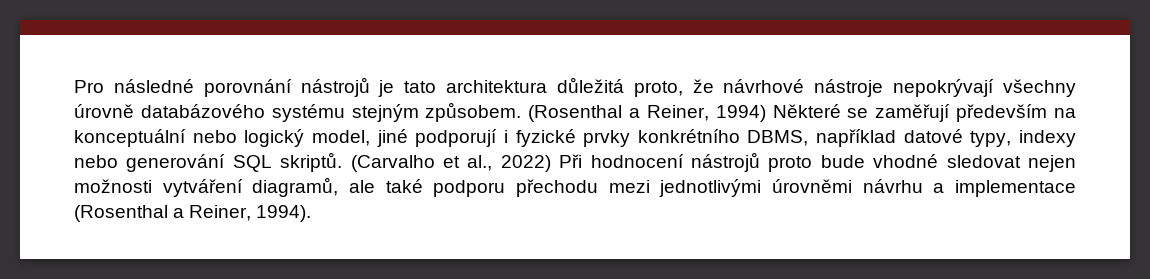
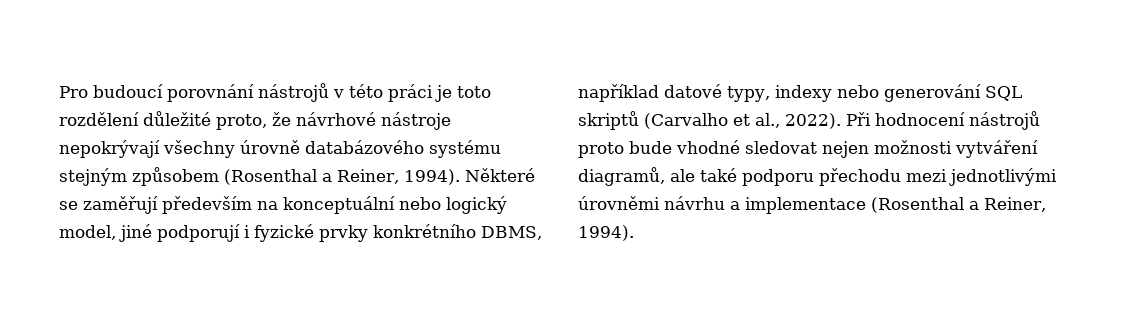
- Pro následné porovnání nástrojů je tato architektura důležitá proto, že návrhové nástroje nepokrývají všechny úrovně databázového systému stejným způsobem. (Rosenthal a Reiner, 1994) Některé se zaměřují především na konceptuální nebo logický model, jiné podporují i fyzické prvky konkrétního DBMS, například datové typy, indexy nebo generování SQL skriptů. (Carvalho et al., 2022) Při hodnocení nástrojů proto bude vhodné sledovat nejen možnosti vytváření diagramů, ale také podporu přechodu mezi jednotlivými úrovněmi návrhu a implementace (Rosenthal a Reiner, 1994).
+ Pro budoucí porovnání nástrojů v této práci je toto rozdělení důležité proto, že návrhové nástroje nepokrývají všechny úrovně databázového systému stejným způsobem (Rosenthal a Reiner, 1994). Některé se zaměřují především na konceptuální nebo logický model, jiné podporují i fyzické prvky konkrétního DBMS, například datové typy, indexy nebo generování SQL skriptů (Carvalho et al., 2022). Při hodnocení nástrojů proto bude vhodné sledovat nejen možnosti vytváření diagramů, ale také podporu přechodu mezi jednotlivými úrovněmi návrhu a implementace (Rosenthal a Reiner, 1994).

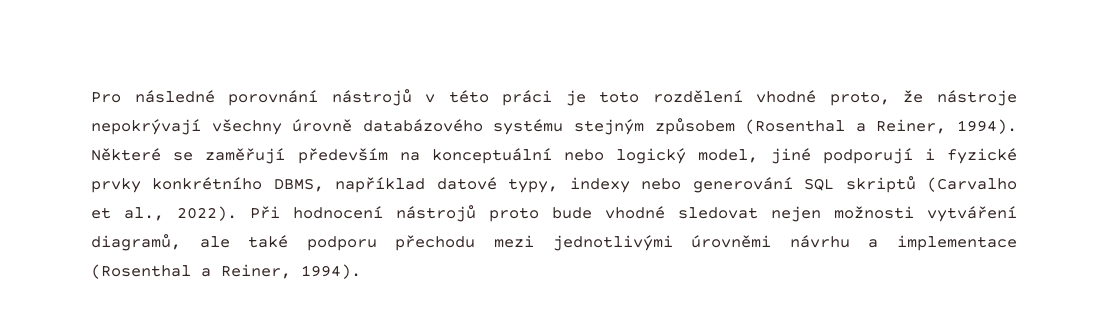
- Pro budoucí porovnání nástrojů v této práci je toto rozdělení důležité proto, že návrhové nástroje nepokrývají všechny úrovně databázového systému stejným způsobem (Rosenthal a Reiner, 1994).
+ Pro následné porovnání nástrojů v této práci je toto rozdělení vhodné proto, že nástroje nepokrývají všechny úrovně databázového systému stejným způsobem (Rosenthal a Reiner, 1994).

